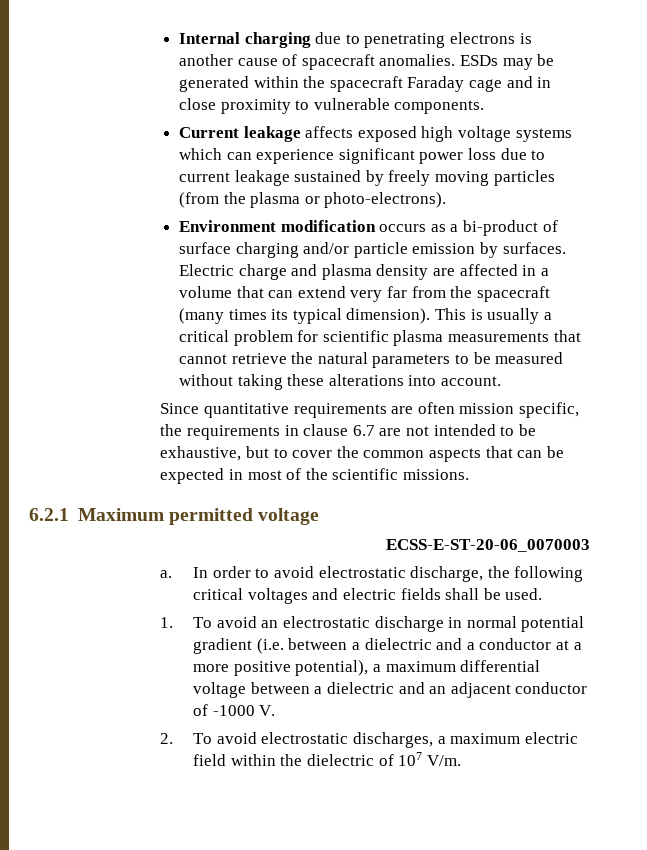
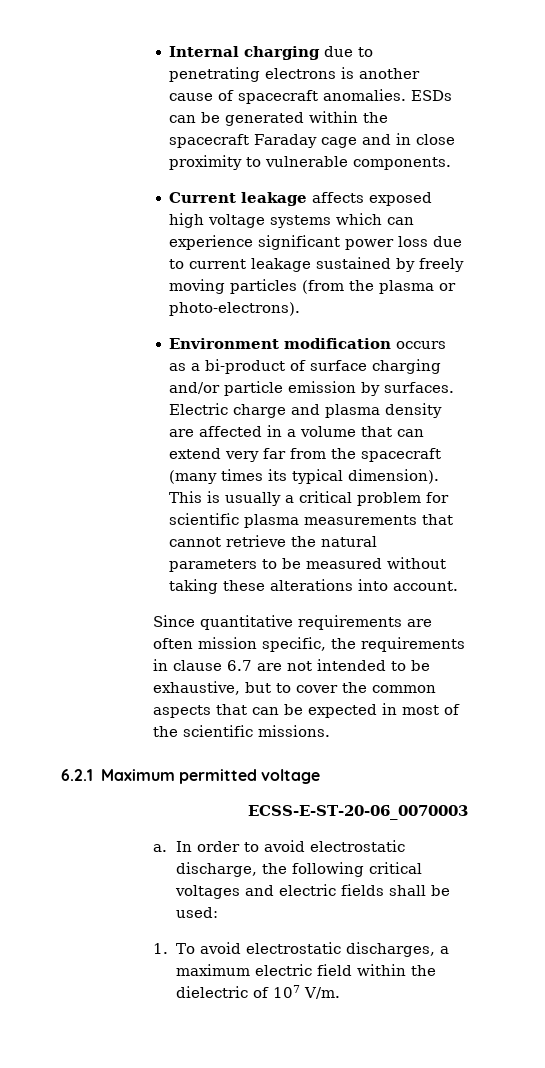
- ESDs may be generated within the spacecraft Faraday cage and in close proximity to vulnerable components.
+ ESDs can be generated within the spacecraft Faraday cage and in close proximity to vulnerable components.
- In order to avoid electrostatic discharge, the following critical voltages and electric fields shall be used.
- 1. To avoid an electrostatic discharge in normal potential gradient (i.e. between a dielectric and a conductor at a more positive potential), a maximum differential voltage between a dielectric and an adjacent conductor of -1000 V.
- 2. To avoid electrostatic discharges, a maximum electric field within the dielectric of 107 V/m.
+ In order to avoid electrostatic discharge, the following critical voltages and electric fields shall be used:
+ 1. To avoid electrostatic discharges, a maximum electric field within the dielectric of 107 V/m.

